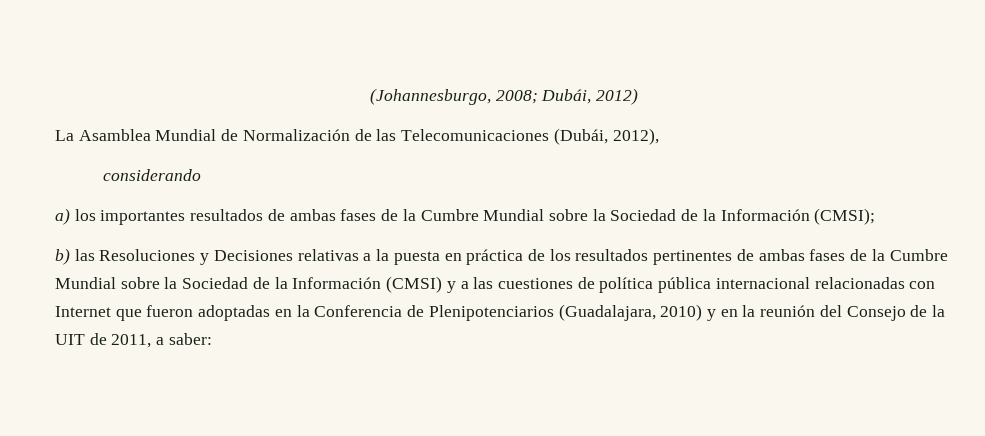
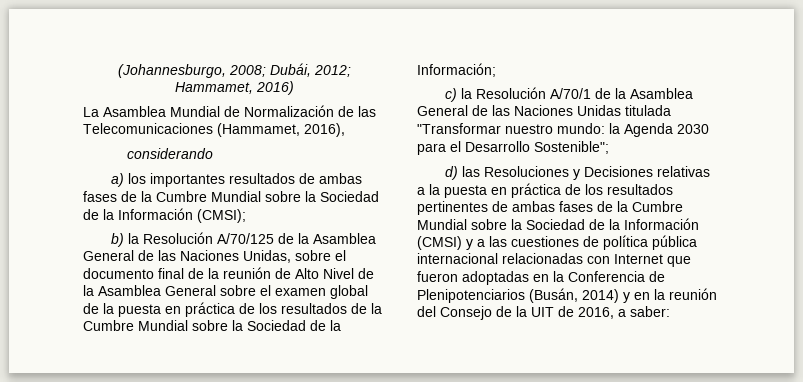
- (Johannesburgo, 2008; Dubái, 2012)
+ (Johannesburgo, 2008; Dubái, 2012; Hammamet, 2016)
- La Asamblea Mundial de Normalización de las Telecomunicaciones (Dubái, 2012),
+ La Asamblea Mundial de Normalización de las Telecomunicaciones (Hammamet, 2016),
- b) las Resoluciones y Decisiones relativas a la puesta en práctica de los resultados pertinentes de ambas fases de la Cumbre Mundial sobre la Sociedad de la Información (CMSI) y a las cuestiones de política pública internacional relacionadas con Internet que fueron adoptadas en la Conferencia de Plenipotenciarios (Guadalajara, 2010) y en la reunión del Consejo de la UIT de 2011, a saber:
+ b) la Resolución A/70/125 de la Asamblea General de las Naciones Unidas, sobre el documento final de la reunión de Alto Nivel de la Asamblea General sobre el examen global de la puesta en práctica de los resultados de la Cumbre Mundial sobre la Sociedad de la Información;
+ c) la Resolución A/70/1 de la Asamblea General de las Naciones Unidas titulada "Transformar nuestro mundo: la Agenda 2030 para el Desarrollo Sostenible";
+ d) las Resoluciones y Decisiones relativas a la puesta en práctica de los resultados pertinentes de ambas fases de la Cumbre Mundial sobre la Sociedad de la Información (CMSI) y a las cuestiones de política pública internacional relacionadas con Internet que fueron adoptadas en la Conferencia de Plenipotenciarios (Busán, 2014) y en la reunión del Consejo de la UIT de 2016, a saber:

